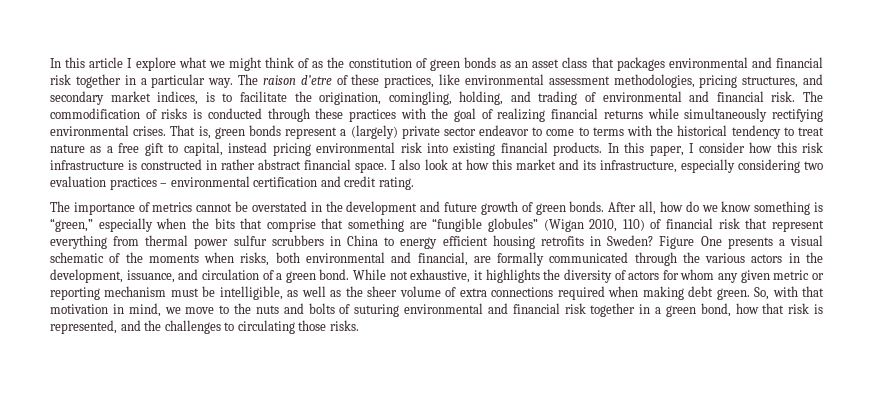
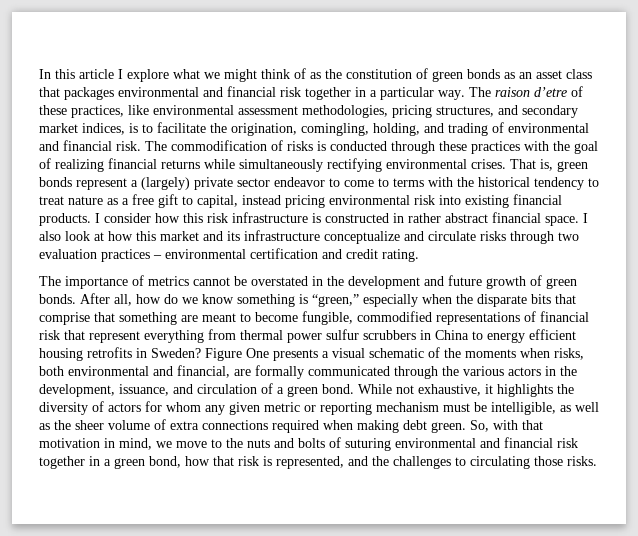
- In this paper, I consider how this risk infrastructure is constructed in rather abstract financial space.
+ I consider how this risk infrastructure is constructed in rather abstract financial space.
- I also look at how this market and its infrastructure, especially considering two evaluation practices – environmental certification and credit rating.
+ I also look at how this market and its infrastructure conceptualize and circulate risks through two evaluation practices – environmental certification and credit rating.
- After all, how do we know something is “green,” especially when the bits that comprise that something are “fungible globules” (Wigan 2010, 110) of financial risk that represent everything from thermal power sulfur scrubbers in China to energy efficient housing retrofits in Sweden?
+ After all, how do we know something is “green,” especially when the disparate bits that comprise that something are meant to become fungible, commodified representations of financial risk that represent everything from thermal power sulfur scrubbers in China to energy efficient housing retrofits in Sweden?

